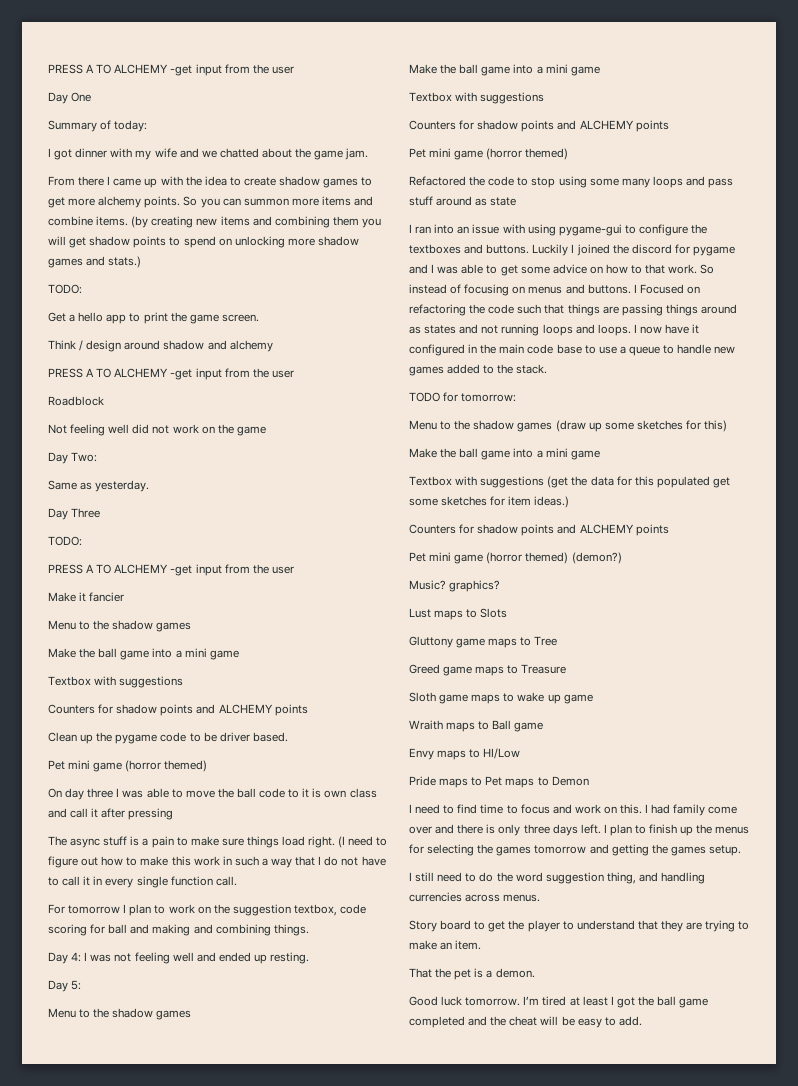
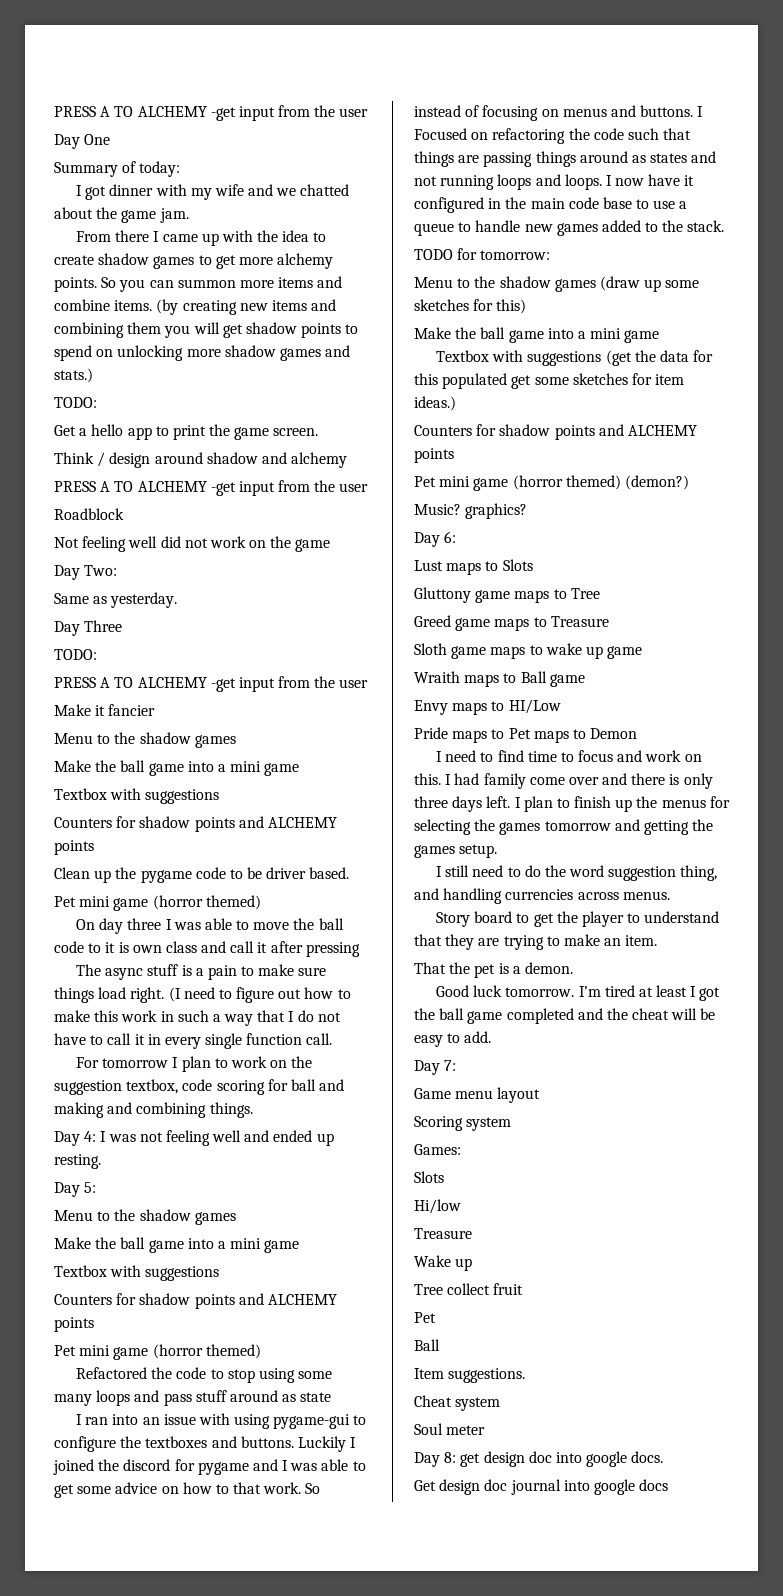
+ Day 6:
+ Day 7:
+ Game menu layout
+ Scoring system
+ Games:
+ Slots
+ Hi/low
+ Treasure
+ Wake up
+ Tree collect fruit
+ Pet
+ Ball
+ Item suggestions.
+ Cheat system
+ Soul meter
+ Day 8: get design doc into google docs.
+ Get design doc journal into google docs

